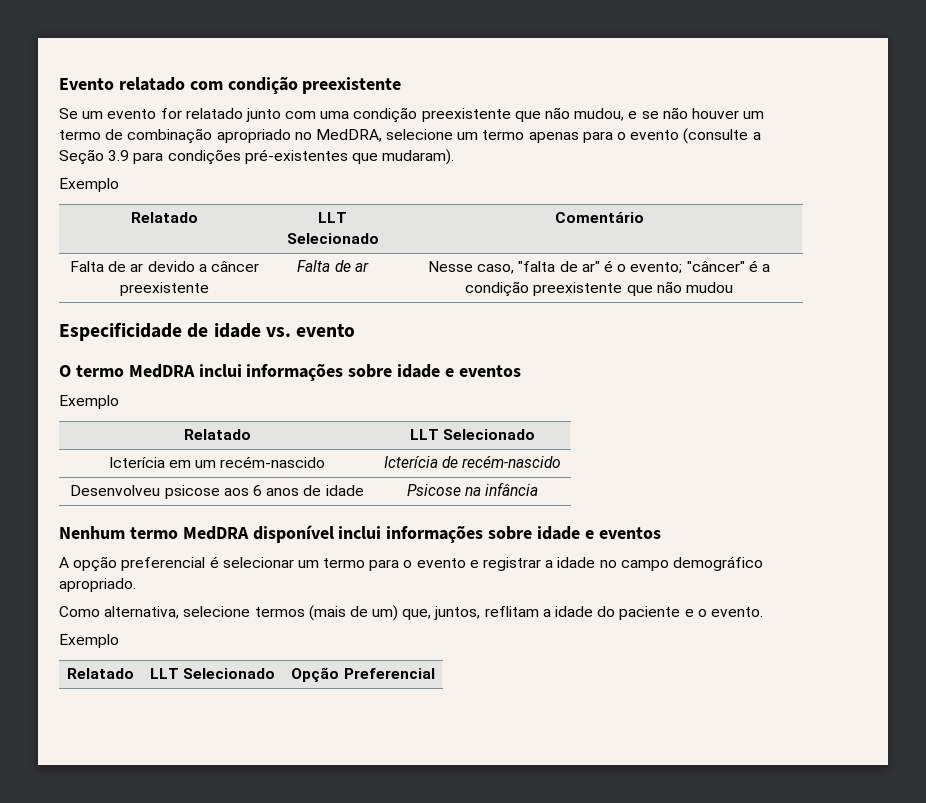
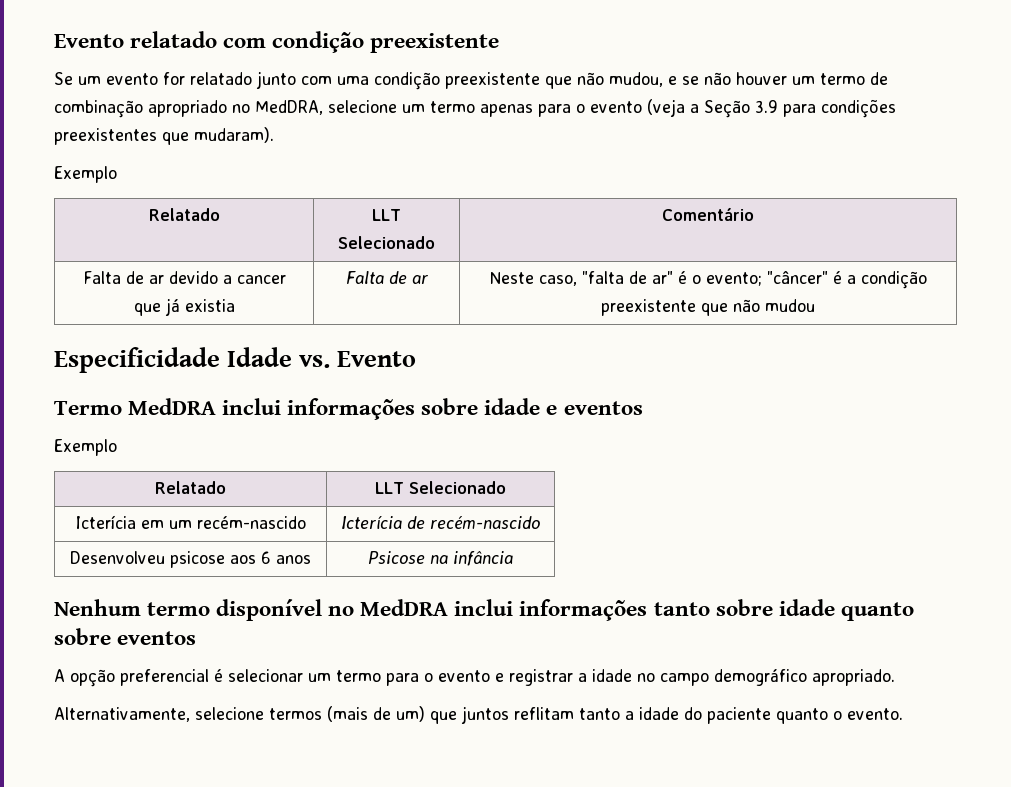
- Se um evento for relatado junto com uma condição preexistente que não mudou, e se não houver um termo de combinação apropriado no MedDRA, selecione um termo apenas para o evento (consulte a Seção 3.9 para condições pré-existentes que mudaram).
+ Se um evento for relatado junto com uma condição preexistente que não mudou, e se não houver um termo de combinação apropriado no MedDRA, selecione um termo apenas para o evento (veja a Seção 3.9 para condições preexistentes que mudaram).
- Falta de ar devido a câncer preexistente | Falta de ar | Nesse caso, "falta de ar" é o evento; "câncer" é a condição preexistente que não mudou
+ Falta de ar devido a cancer que já existia | Falta de ar | Neste caso, "falta de ar" é o evento; "câncer" é a condição preexistente que não mudou
- Especificidade de idade vs. evento
- O termo MedDRA inclui informações sobre idade e eventos
+ Especificidade Idade vs. Evento
+ Termo MedDRA inclui informações sobre idade e eventos
- Desenvolveu psicose aos 6 anos de idade | Psicose na infância
+ Desenvolveu psicose aos 6 anos | Psicose na infância
- Nenhum termo MedDRA disponível inclui informações sobre idade e eventos
+ Nenhum termo disponível no MedDRA inclui informações tanto sobre idade quanto sobre eventos
- Como alternativa, selecione termos (mais de um) que, juntos, reflitam a idade do paciente e o evento.
- Exemplo
- Relatado | LLT Selecionado | Opção Preferencial
+ Alternativamente, selecione termos (mais de um) que juntos reflitam tanto a idade do paciente quanto o evento.

